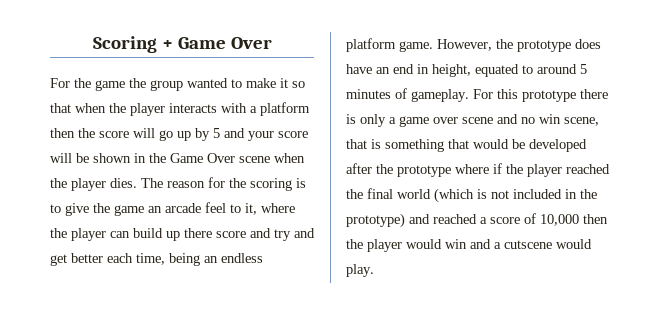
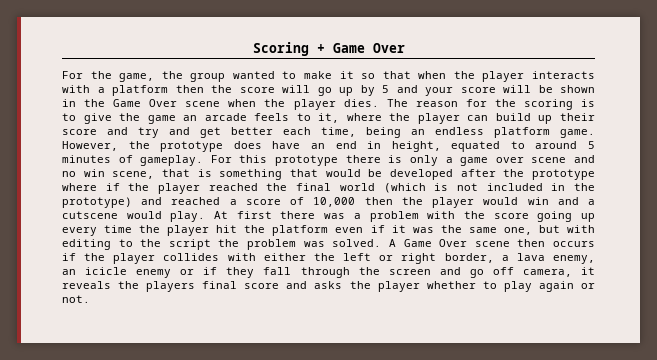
- For the game the group wanted to make it so that when the player interacts with a platform then the score will go up by 5 and your score will be shown in the Game Over scene when the player dies.
+ For the game, the group wanted to make it so that when the player interacts with a platform then the score will go up by 5 and your score will be shown in the Game Over scene when the player dies.
- The reason for the scoring is to give the game an arcade feel to it, where the player can build up there score and try and get better each time, being an endless platform game.
+ The reason for the scoring is to give the game an arcade feels to it, where the player can build up their score and try and get better each time, being an endless platform game.
+ At first there was a problem with the score going up every time the player hit the platform even if it was the same one, but with editing to the script the problem was solved. A Game Over scene then occurs if the player collides with either the left or right border, a lava enemy, an icicle enemy or if they fall through the screen and go off camera, it reveals the players final score and asks the player whether to play again or not.

